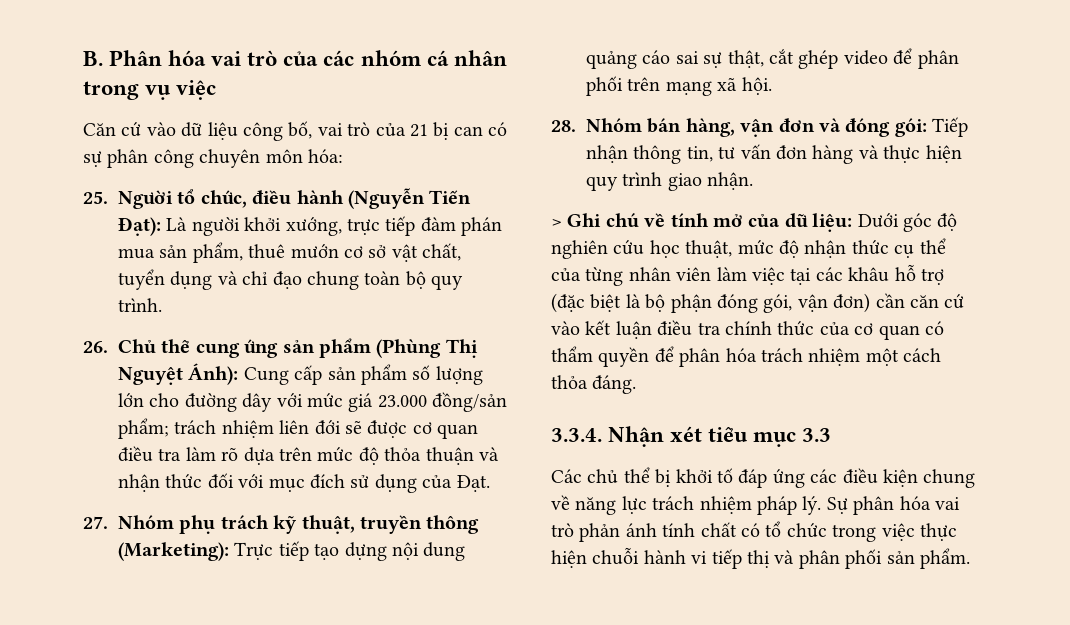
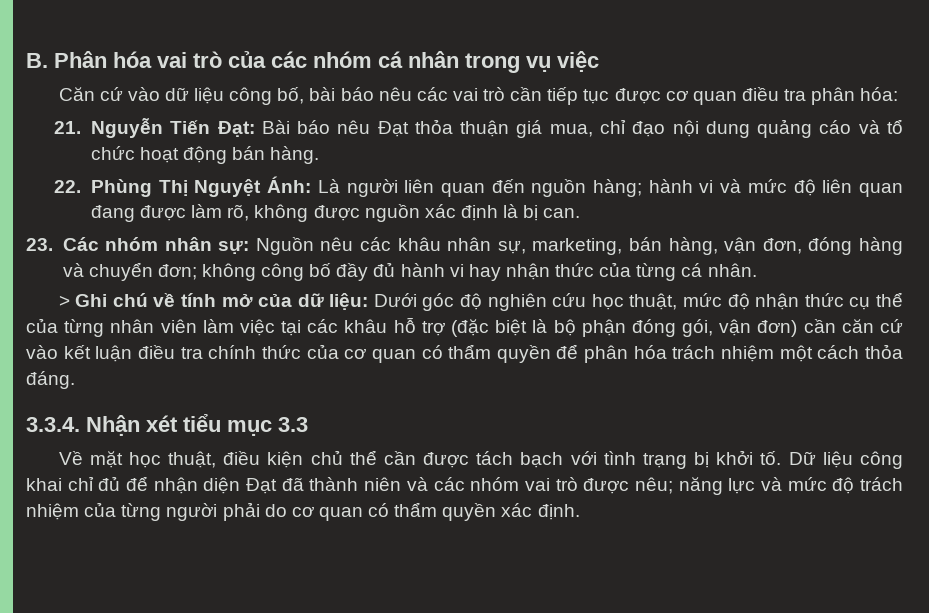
- Căn cứ vào dữ liệu công bố, vai trò của 21 bị can có sự phân công chuyên môn hóa:
- 25. Người tổ chức, điều hành (Nguyễn Tiến Đạt): Là người khởi xướng, trực tiếp đàm phán mua sản phẩm, thuê mướn cơ sở vật chất, tuyển dụng và chỉ đạo chung toàn bộ quy trình.
- 26. Chủ thể cung ứng sản phẩm (Phùng Thị Nguyệt Ánh): Cung cấp sản phẩm số lượng lớn cho đường dây với mức giá 23.000 đồng/sản phẩm; trách nhiệm liên đới sẽ được cơ quan điều tra làm rõ dựa trên mức độ thỏa thuận và nhận thức đối với mục đích sử dụng của Đạt.
- 27. Nhóm phụ trách kỹ thuật, truyền thông (Marketing): Trực tiếp tạo dựng nội dung quảng cáo sai sự thật, cắt ghép video để phân phối trên mạng xã hội.
- 28. Nhóm bán hàng, vận đơn và đóng gói: Tiếp nhận thông tin, tư vấn đơn hàng và thực hiện quy trình giao nhận.
+ Căn cứ vào dữ liệu công bố, bài báo nêu các vai trò cần tiếp tục được cơ quan điều tra phân hóa:
+ 21. Nguyễn Tiến Đạt: Bài báo nêu Đạt thỏa thuận giá mua, chỉ đạo nội dung quảng cáo và tổ chức hoạt động bán hàng.
+ 22. Phùng Thị Nguyệt Ánh: Là người liên quan đến nguồn hàng; hành vi và mức độ liên quan đang được làm rõ, không được nguồn xác định là bị can.
+ 23. Các nhóm nhân sự: Nguồn nêu các khâu nhân sự, marketing, bán hàng, vận đơn, đóng hàng và chuyển đơn; không công bố đầy đủ hành vi hay nhận thức của từng cá nhân.
- Các chủ thể bị khởi tố đáp ứng các điều kiện chung về năng lực trách nhiệm pháp lý. Sự phân hóa vai trò phản ánh tính chất có tổ chức trong việc thực hiện chuỗi hành vi tiếp thị và phân phối sản phẩm.
+ Về mặt học thuật, điều kiện chủ thể cần được tách bạch với tình trạng bị khởi tố. Dữ liệu công khai chỉ đủ để nhận diện Đạt đã thành niên và các nhóm vai trò được nêu; năng lực và mức độ trách nhiệm của từng người phải do cơ quan có thẩm quyền xác định.

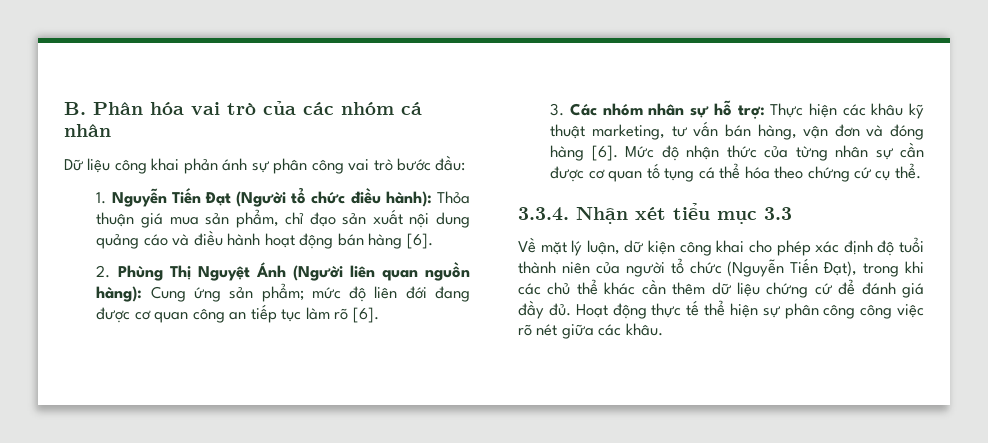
- B. Phân hóa vai trò của các nhóm cá nhân trong vụ việc
- Căn cứ vào dữ liệu công bố, bài báo nêu các vai trò cần tiếp tục được cơ quan điều tra phân hóa:
- 21. Nguyễn Tiến Đạt: Bài báo nêu Đạt thỏa thuận giá mua, chỉ đạo nội dung quảng cáo và tổ chức hoạt động bán hàng.
- 22. Phùng Thị Nguyệt Ánh: Là người liên quan đến nguồn hàng; hành vi và mức độ liên quan đang được làm rõ, không được nguồn xác định là bị can.
- 23. Các nhóm nhân sự: Nguồn nêu các khâu nhân sự, marketing, bán hàng, vận đơn, đóng hàng và chuyển đơn; không công bố đầy đủ hành vi hay nhận thức của từng cá nhân.
- > Ghi chú về tính mở của dữ liệu: Dưới góc độ nghiên cứu học thuật, mức độ nhận thức cụ thể của từng nhân viên làm việc tại các khâu hỗ trợ (đặc biệt là bộ phận đóng gói, vận đơn) cần căn cứ vào kết luận điều tra chính thức của cơ quan có thẩm quyền để phân hóa trách nhiệm một cách thỏa đáng.
+ B. Phân hóa vai trò của các nhóm cá nhân
+ Dữ liệu công khai phản ánh sự phân công vai trò bước đầu:
+ 1. Nguyễn Tiến Đạt (Người tổ chức điều hành): Thỏa thuận giá mua sản phẩm, chỉ đạo sản xuất nội dung quảng cáo và điều hành hoạt động bán hàng [6].
+ 2. Phùng Thị Nguyệt Ánh (Người liên quan nguồn hàng): Cung ứng sản phẩm; mức độ liên đới đang được cơ quan công an tiếp tục làm rõ [6].
+ 3. Các nhóm nhân sự hỗ trợ: Thực hiện các khâu kỹ thuật marketing, tư vấn bán hàng, vận đơn và đóng hàng [6]. Mức độ nhận thức của từng nhân sự cần được cơ quan tố tụng cá thể hóa theo chứng cứ cụ thể.
- Về mặt học thuật, điều kiện chủ thể cần được tách bạch với tình trạng bị khởi tố. Dữ liệu công khai chỉ đủ để nhận diện Đạt đã thành niên và các nhóm vai trò được nêu; năng lực và mức độ trách nhiệm của từng người phải do cơ quan có thẩm quyền xác định.
+ Về mặt lý luận, dữ kiện công khai cho phép xác định độ tuổi thành niên của người tổ chức (Nguyễn Tiến Đạt), trong khi các chủ thể khác cần thêm dữ liệu chứng cứ để đánh giá đầy đủ. Hoạt động thực tế thể hiện sự phân công công việc rõ nét giữa các khâu.

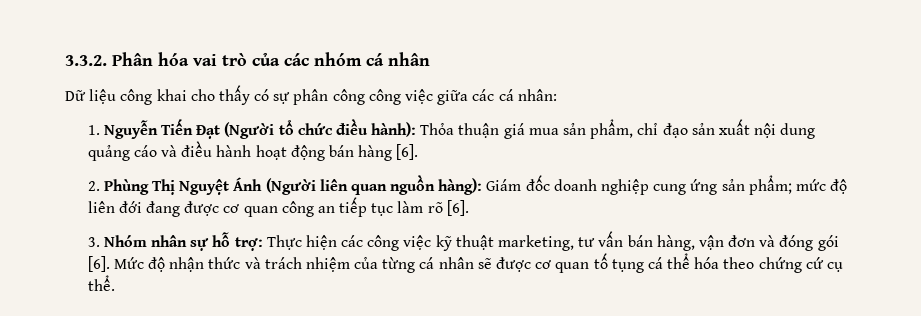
- B. Phân hóa vai trò của các nhóm cá nhân
+ 3.3.2. Phân hóa vai trò của các nhóm cá nhân
- Dữ liệu công khai phản ánh sự phân công vai trò bước đầu:
+ Dữ liệu công khai cho thấy có sự phân công công việc giữa các cá nhân:
- 2. Phùng Thị Nguyệt Ánh (Người liên quan nguồn hàng): Cung ứng sản phẩm; mức độ liên đới đang được cơ quan công an tiếp tục làm rõ [6].
+ 2. Phùng Thị Nguyệt Ánh (Người liên quan nguồn hàng): Giám đốc doanh nghiệp cung ứng sản phẩm; mức độ liên đới đang được cơ quan công an tiếp tục làm rõ [6].
- 3. Các nhóm nhân sự hỗ trợ: Thực hiện các khâu kỹ thuật marketing, tư vấn bán hàng, vận đơn và đóng hàng [6].
+ 3. Nhóm nhân sự hỗ trợ: Thực hiện các công việc kỹ thuật marketing, tư vấn bán hàng, vận đơn và đóng gói [6].
- Mức độ nhận thức của từng nhân sự cần được cơ quan tố tụng cá thể hóa theo chứng cứ cụ thể.
+ Mức độ nhận thức và trách nhiệm của từng cá nhân sẽ được cơ quan tố tụng cá thể hóa theo chứng cứ cụ thể.
- 3.3.4. Nhận xét tiểu mục 3.3
- Về mặt lý luận, dữ kiện công khai cho phép xác định độ tuổi thành niên của người tổ chức (Nguyễn Tiến Đạt), trong khi các chủ thể khác cần thêm dữ liệu chứng cứ để đánh giá đầy đủ. Hoạt động thực tế thể hiện sự phân công công việc rõ nét giữa các khâu.

